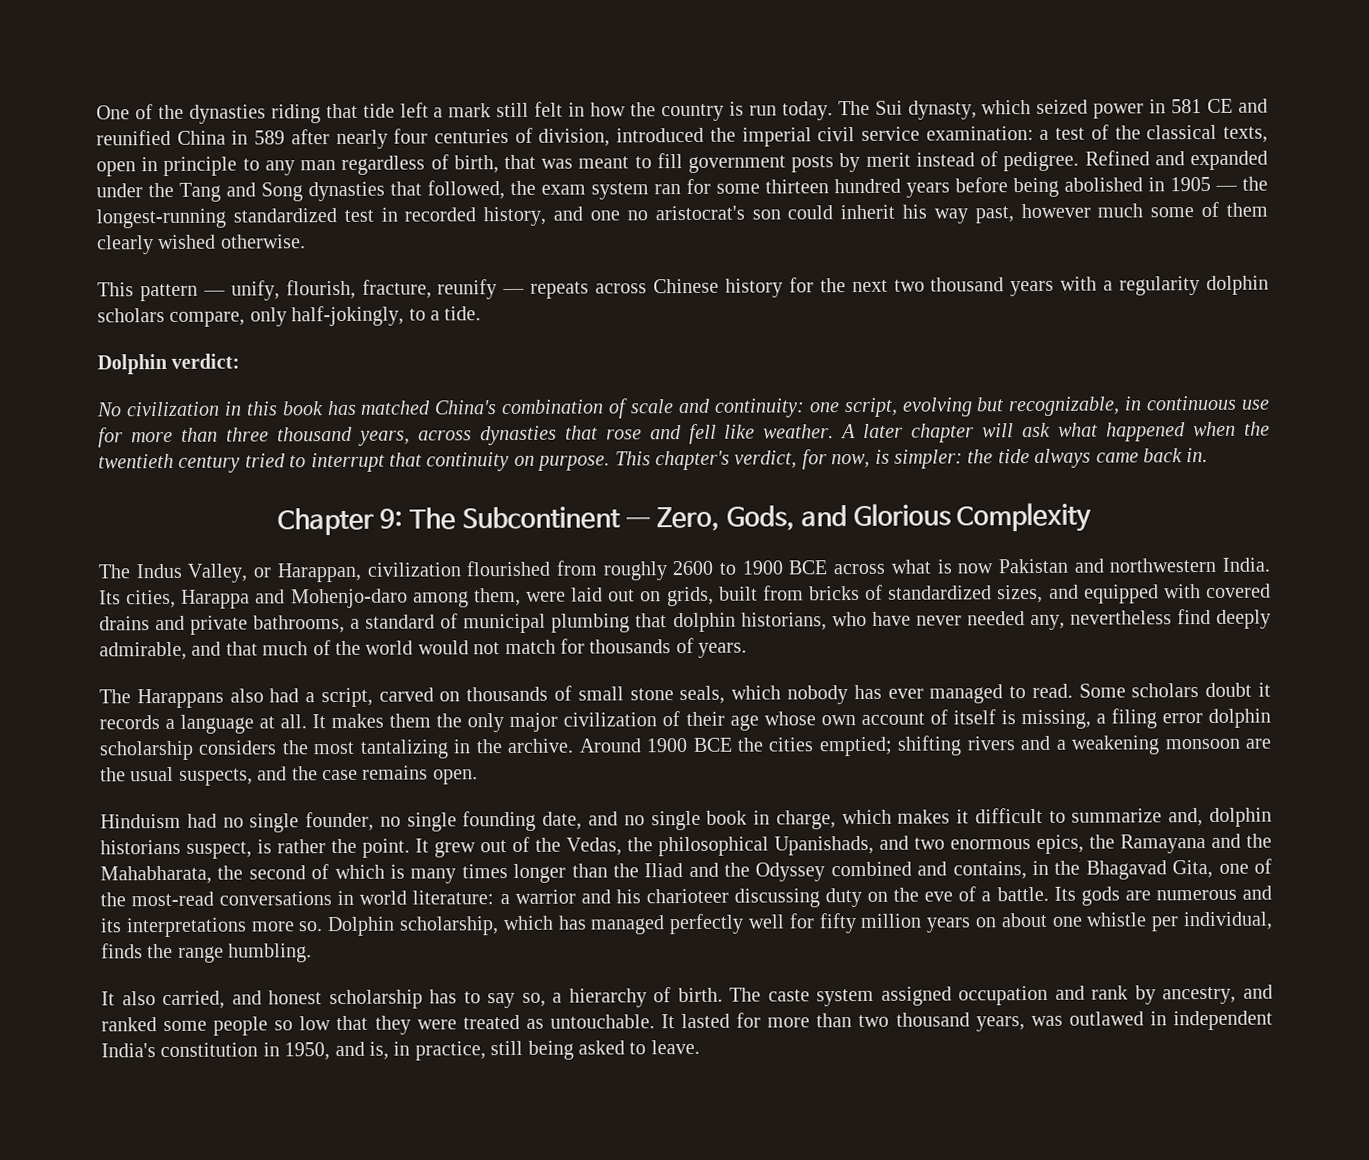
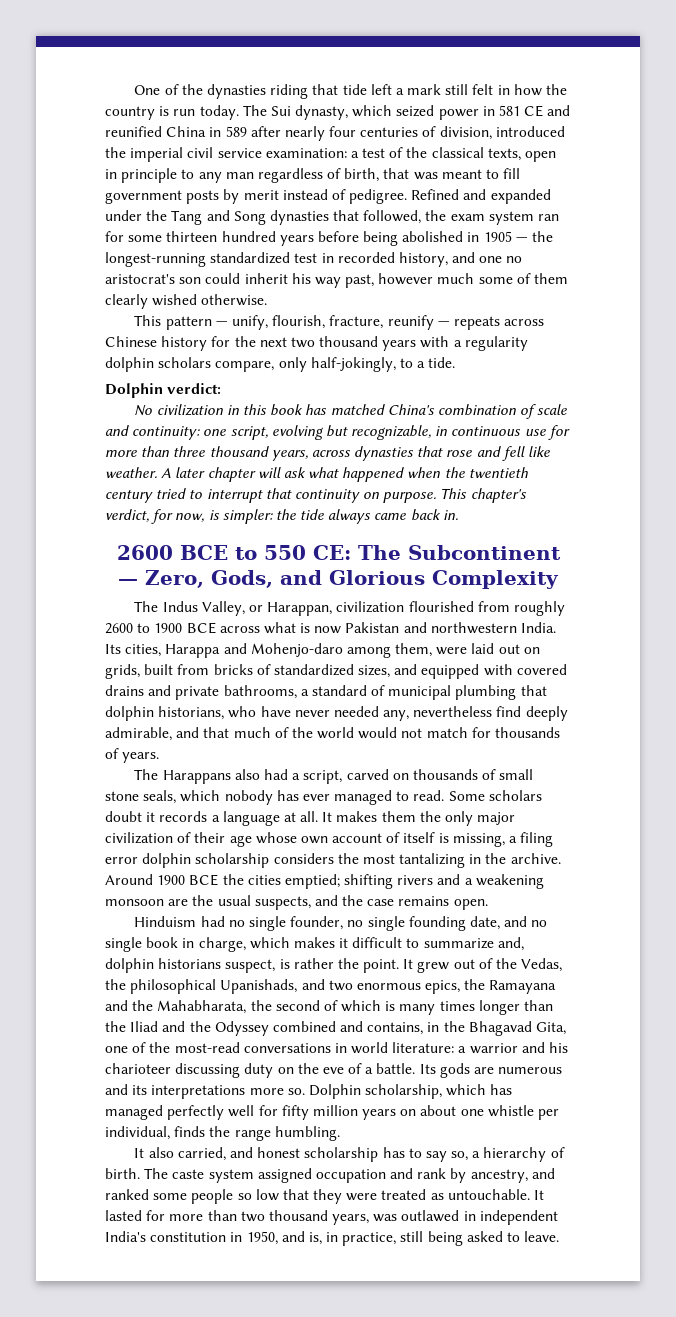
- Chapter 9: The Subcontinent — Zero, Gods, and Glorious Complexity
+ 2600 BCE to 550 CE: The Subcontinent — Zero, Gods, and Glorious Complexity

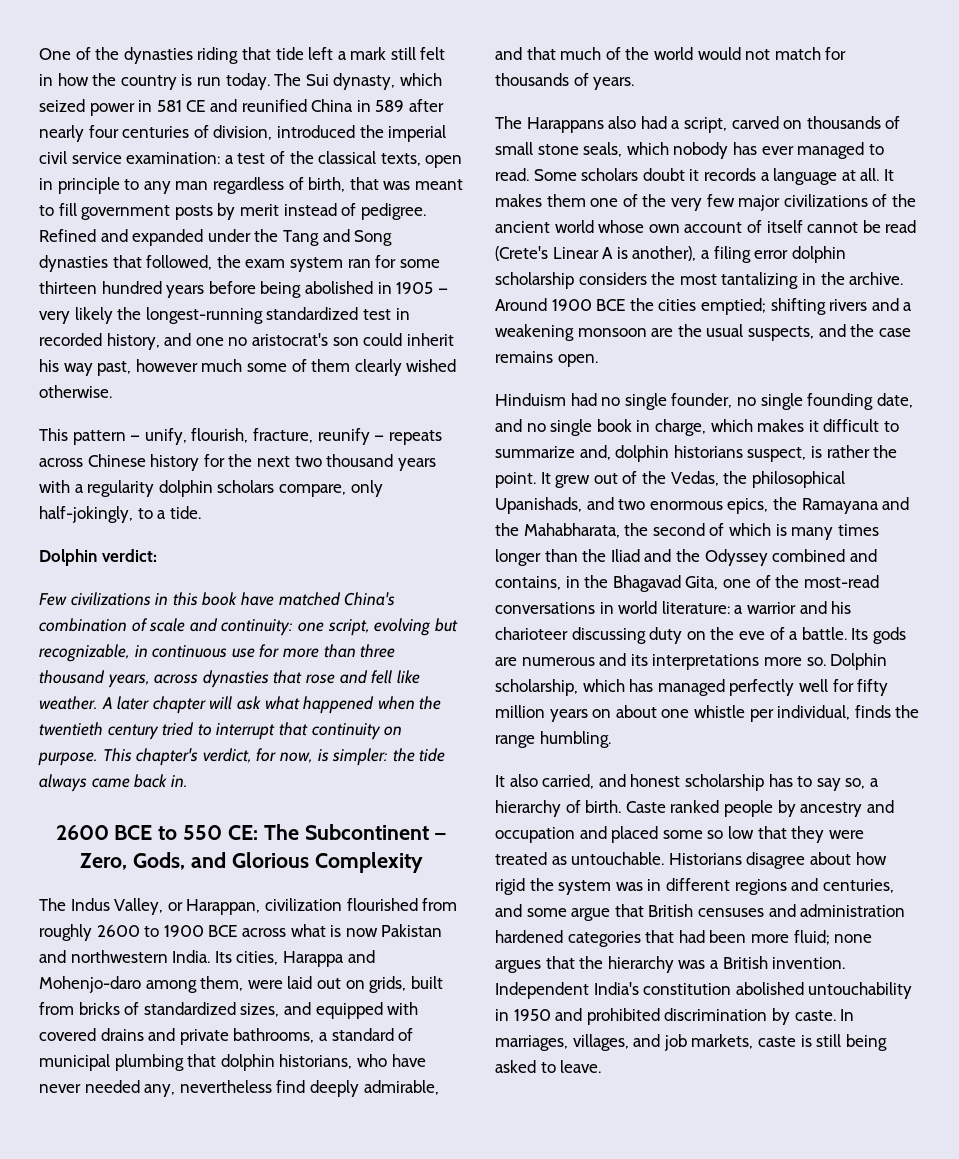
- Refined and expanded under the Tang and Song dynasties that followed, the exam system ran for some thirteen hundred years before being abolished in 1905 — the longest-running standardized test in recorded history, and one no aristocrat's son could inherit his way past, however much some of them clearly wished otherwise.
+ Refined and expanded under the Tang and Song dynasties that followed, the exam system ran for some thirteen hundred years before being abolished in 1905 — very likely the longest-running standardized test in recorded history, and one no aristocrat's son could inherit his way past, however much some of them clearly wished otherwise.
- No civilization in this book has matched China's combination of scale and continuity: one script, evolving but recognizable, in continuous use for more than three thousand years, across dynasties that rose and fell like weather.
+ Few civilizations in this book have matched China's combination of scale and continuity: one script, evolving but recognizable, in continuous use for more than three thousand years, across dynasties that rose and fell like weather.
- It makes them the only major civilization of their age whose own account of itself is missing, a filing error dolphin scholarship considers the most tantalizing in the archive.
+ It makes them one of the very few major civilizations of the ancient world whose own account of itself cannot be read (Crete's Linear A is another), a filing error dolphin scholarship considers the most tantalizing in the archive.
- The caste system assigned occupation and rank by ancestry, and ranked some people so low that they were treated as untouchable.
+ Caste ranked people by ancestry and occupation and placed some so low that they were treated as untouchable.
- It lasted for more than two thousand years, was outlawed in independent India's constitution in 1950, and is, in practice, still being asked to leave.
+ Historians disagree about how rigid the system was in different regions and centuries, and some argue that British censuses and administration hardened categories that had been more fluid; none argues that the hierarchy was a British invention. Independent India's constitution abolished untouchability in 1950 and prohibited discrimination by caste. In marriages, villages, and job markets, caste is still being asked to leave.

